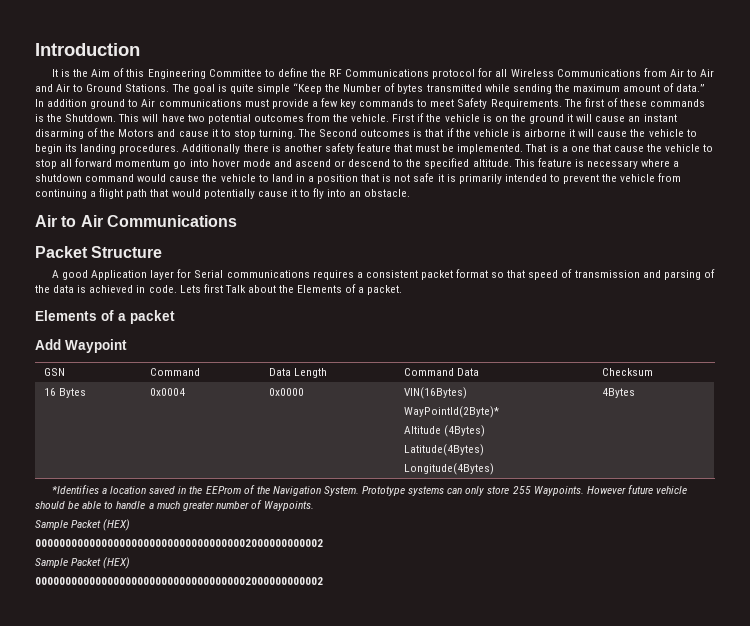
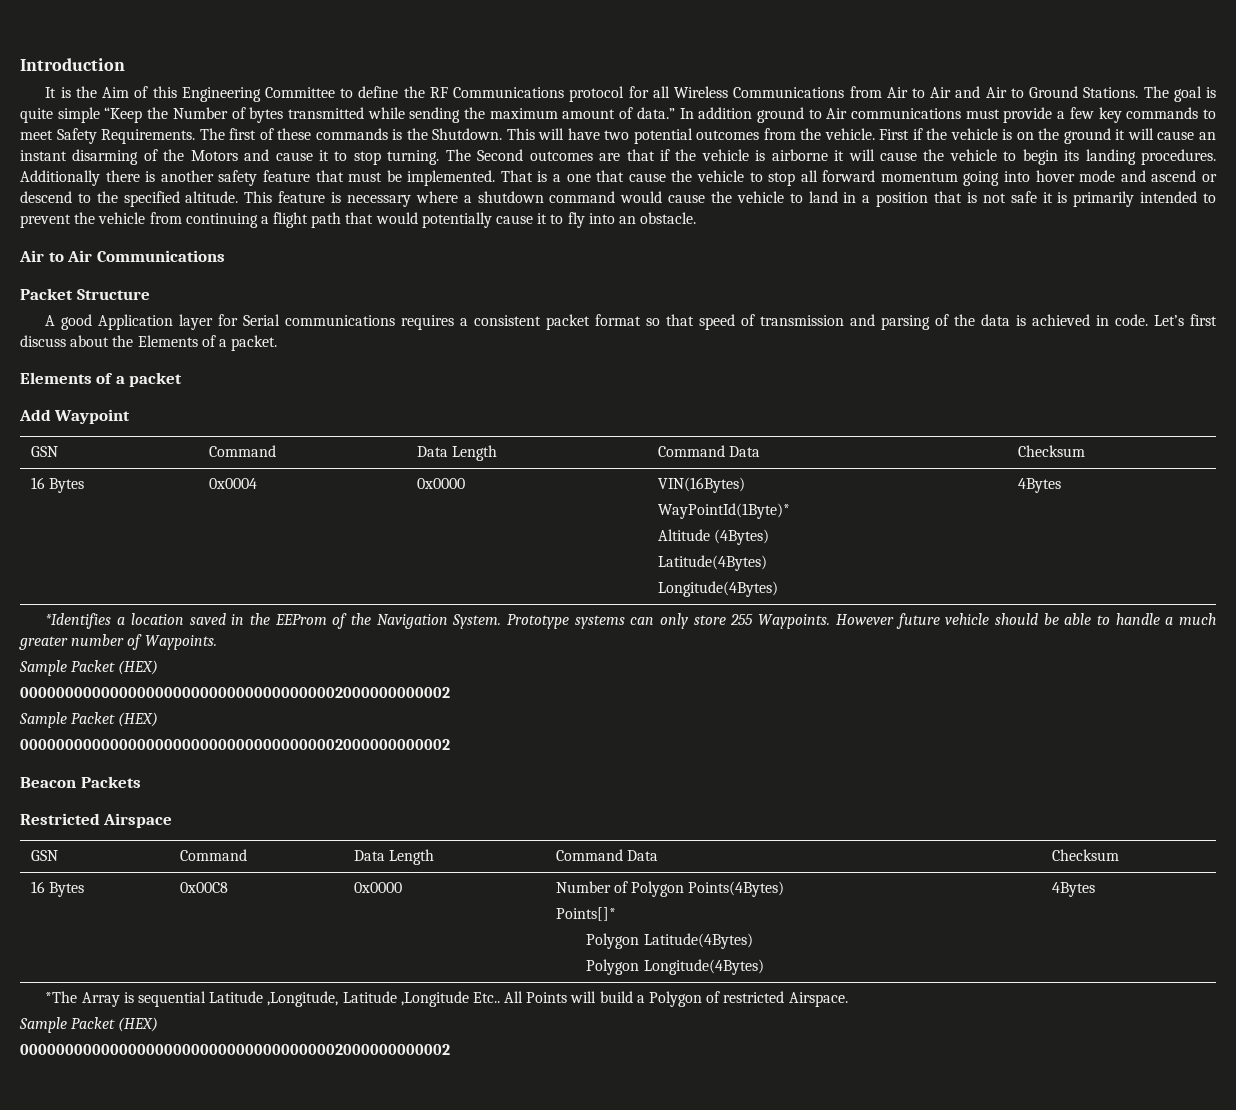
- The Second outcomes is that if the vehicle is airborne it will cause the vehicle to begin its landing procedures.
+ The Second outcomes are that if the vehicle is airborne it will cause the vehicle to begin its landing procedures.
- That is a one that cause the vehicle to stop all forward momentum go into hover mode and ascend or descend to the specified altitude.
+ That is a one that cause the vehicle to stop all forward momentum going into hover mode and ascend or descend to the specified altitude.
- Lets first Talk about the Elements of a packet.
+ Let’s first discuss about the Elements of a packet.
  16 Bytes | 0x0004 | 0x0000 | VIN(16Bytes)
- WayPointId(2Byte)*
+ WayPointId(1Byte)*
+ Beacon Packets
+ Restricted Airspace
+ GSN | Command | Data Length | Command Data | Checksum
+ 16 Bytes | 0x00C8 | 0x0000 | Number of Polygon Points(4Bytes)
+ Points[]*
+ Polygon Latitude(4Bytes)
+ Polygon Longitude(4Bytes) | 4Bytes
+ *The Array is sequential Latitude ,Longitude, Latitude ,Longitude Etc.. All Points will build a Polygon of restricted Airspace.
+ Sample Packet (HEX)
+ 000000000000000000000000000000000002000000000002

